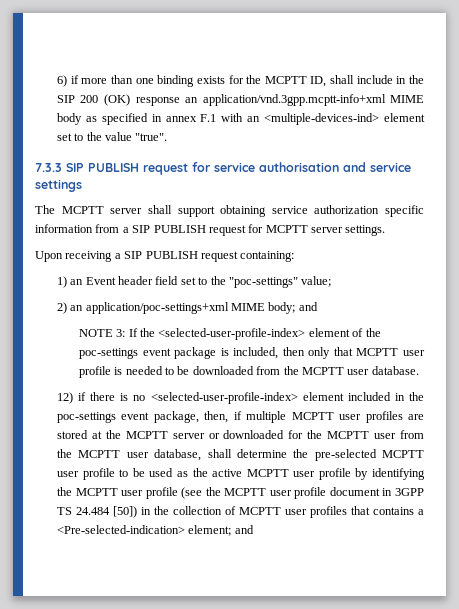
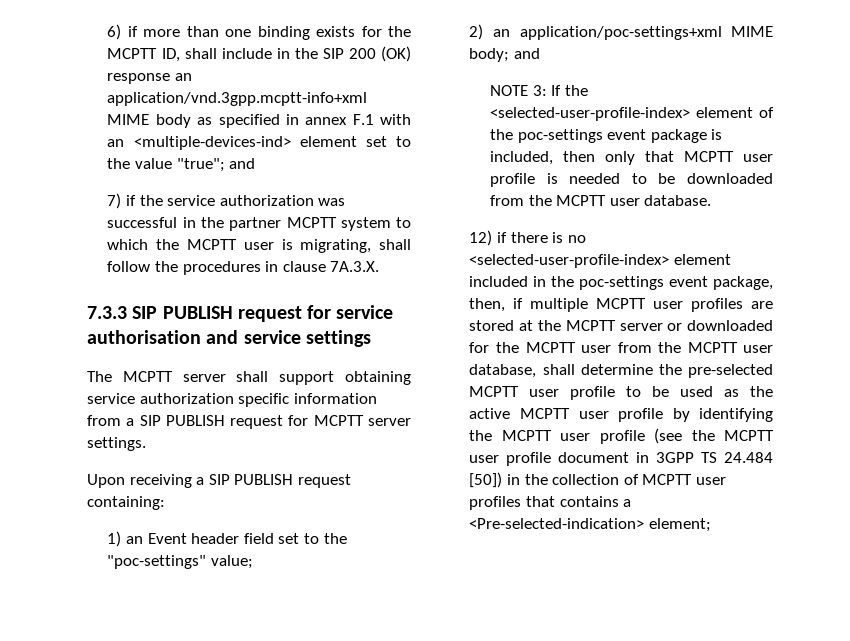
- 6) if more than one binding exists for the MCPTT ID, shall include in the SIP 200 (OK) response an application/vnd.3gpp.mcptt-info+xml MIME body as specified in annex F.1 with an <multiple-devices-ind> element set to the value "true".
+ 6) if more than one binding exists for the MCPTT ID, shall include in the SIP 200 (OK) response an application/vnd.3gpp.mcptt-info+xml MIME body as specified in annex F.1 with an <multiple-devices-ind> element set to the value "true"; and
+ 7) if the service authorization was successful in the partner MCPTT system to which the MCPTT user is migrating, shall follow the procedures in clause 7A.3.X.
- 12) if there is no <selected-user-profile-index> element included in the poc-settings event package, then, if multiple MCPTT user profiles are stored at the MCPTT server or downloaded for the MCPTT user from the MCPTT user database, shall determine the pre-selected MCPTT user profile to be used as the active MCPTT user profile by identifying the MCPTT user profile (see the MCPTT user profile document in 3GPP TS 24.484 [50]) in the collection of MCPTT user profiles that contains a <Pre-selected-indication> element; and
+ 12) if there is no <selected-user-profile-index> element included in the poc-settings event package, then, if multiple MCPTT user profiles are stored at the MCPTT server or downloaded for the MCPTT user from the MCPTT user database, shall determine the pre-selected MCPTT user profile to be used as the active MCPTT user profile by identifying the MCPTT user profile (see the MCPTT user profile document in 3GPP TS 24.484 [50]) in the collection of MCPTT user profiles that contains a <Pre-selected-indication> element;

